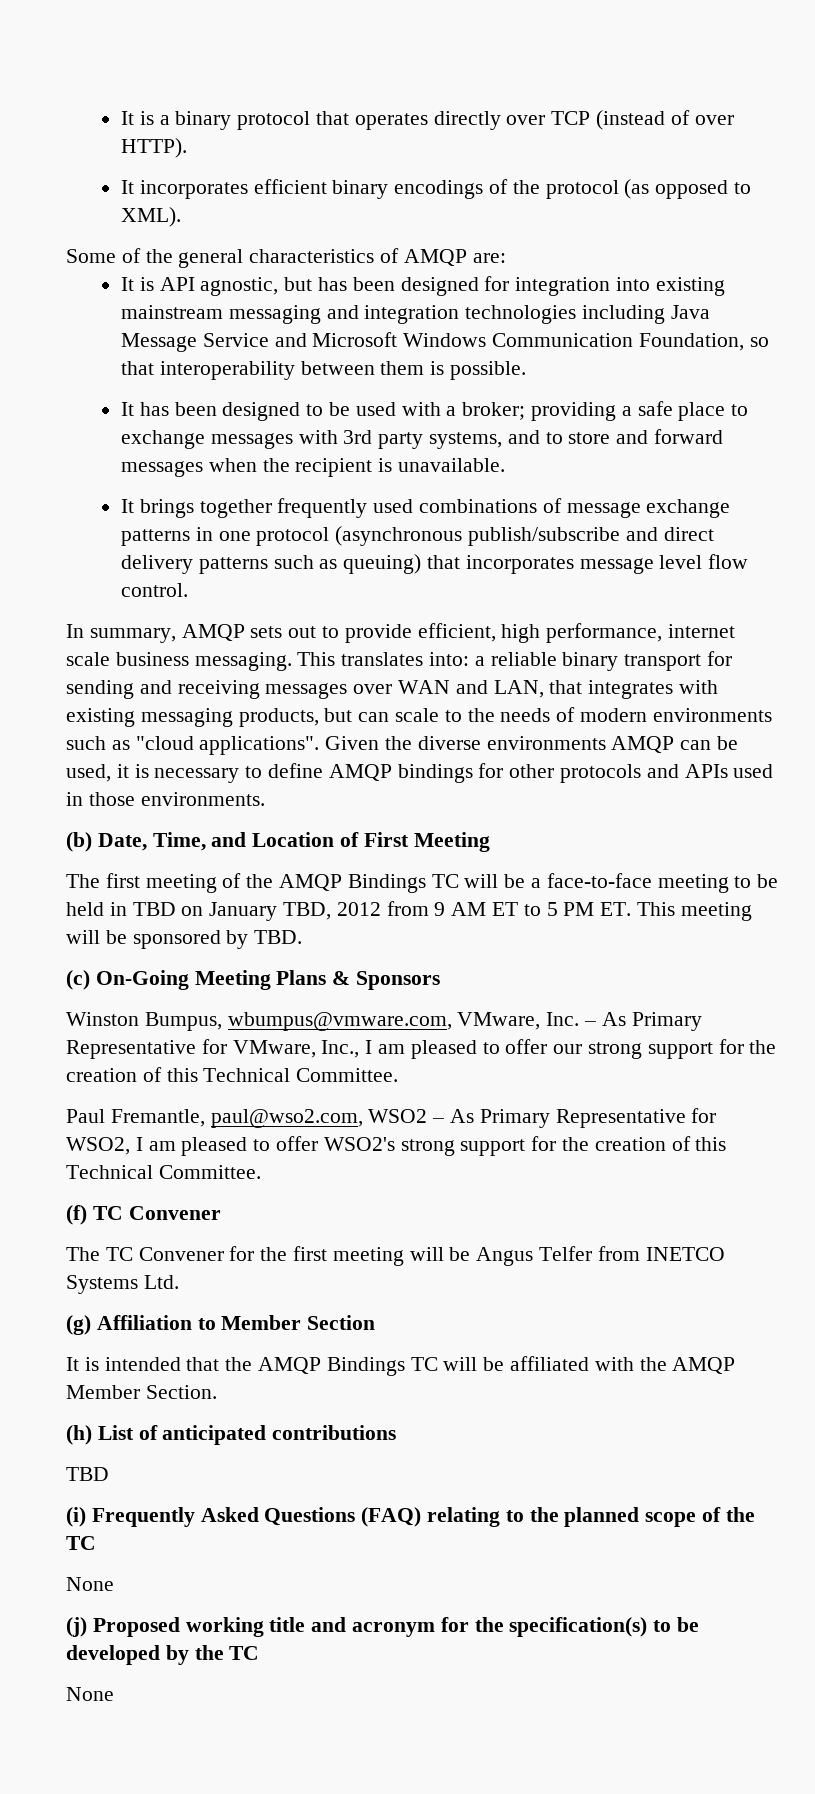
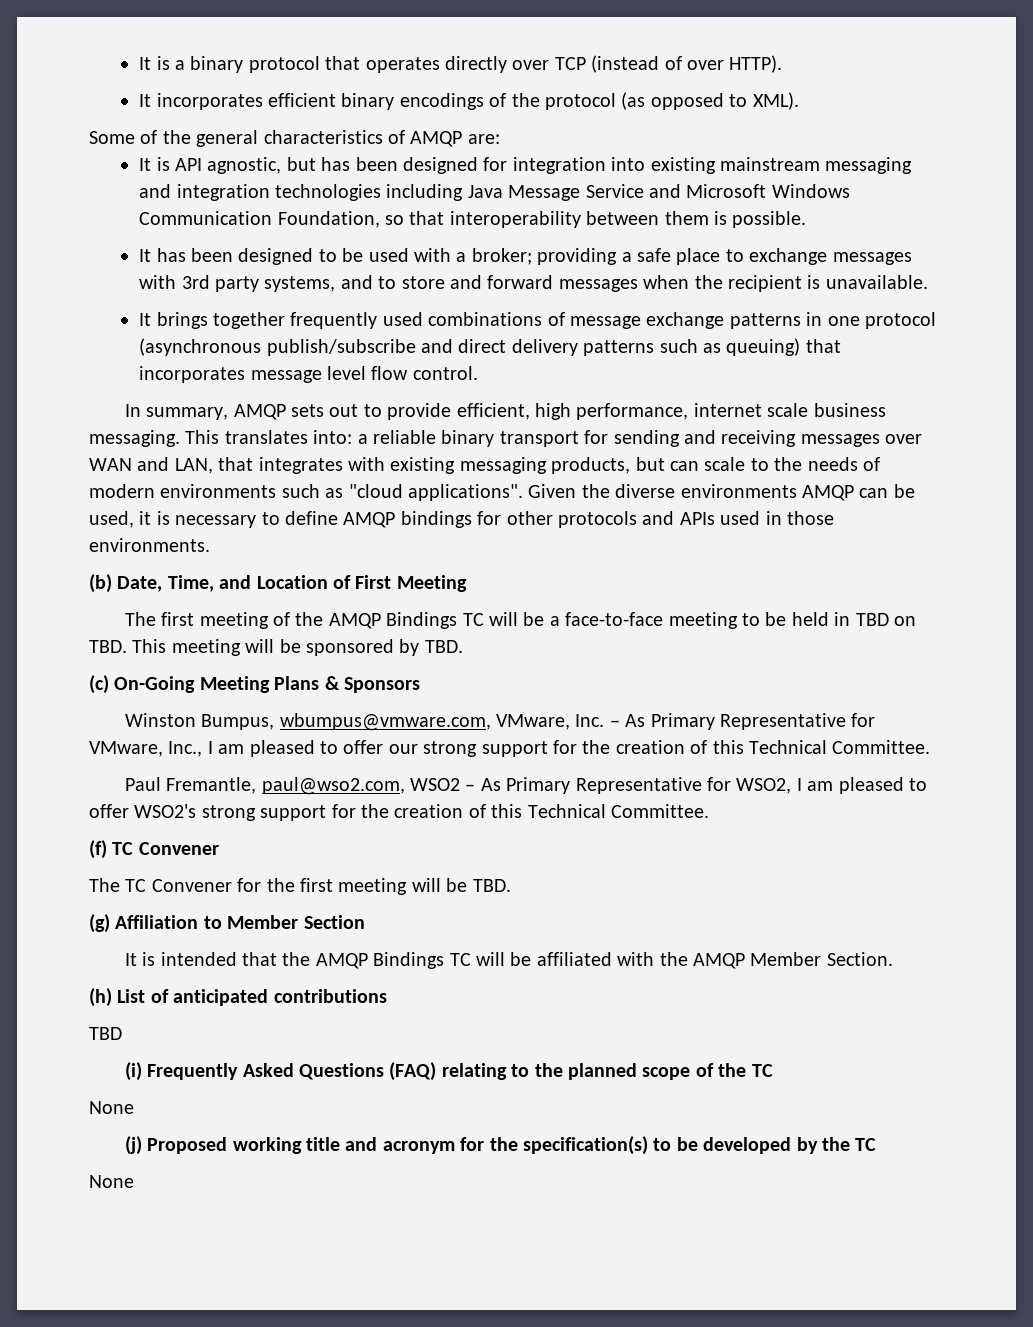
- The first meeting of the AMQP Bindings TC will be a face-to-face meeting to be held in TBD on January TBD, 2012 from 9 AM ET to 5 PM ET. This meeting will be sponsored by TBD.
+ The first meeting of the AMQP Bindings TC will be a face-to-face meeting to be held in TBD on TBD. This meeting will be sponsored by TBD.
- The TC Convener for the first meeting will be Angus Telfer from INETCO Systems Ltd.
+ The TC Convener for the first meeting will be TBD.

